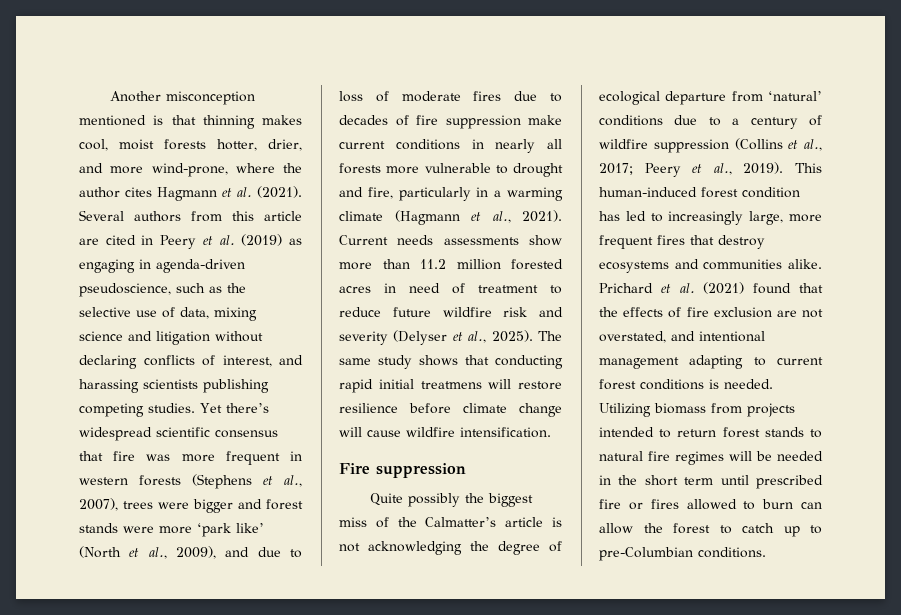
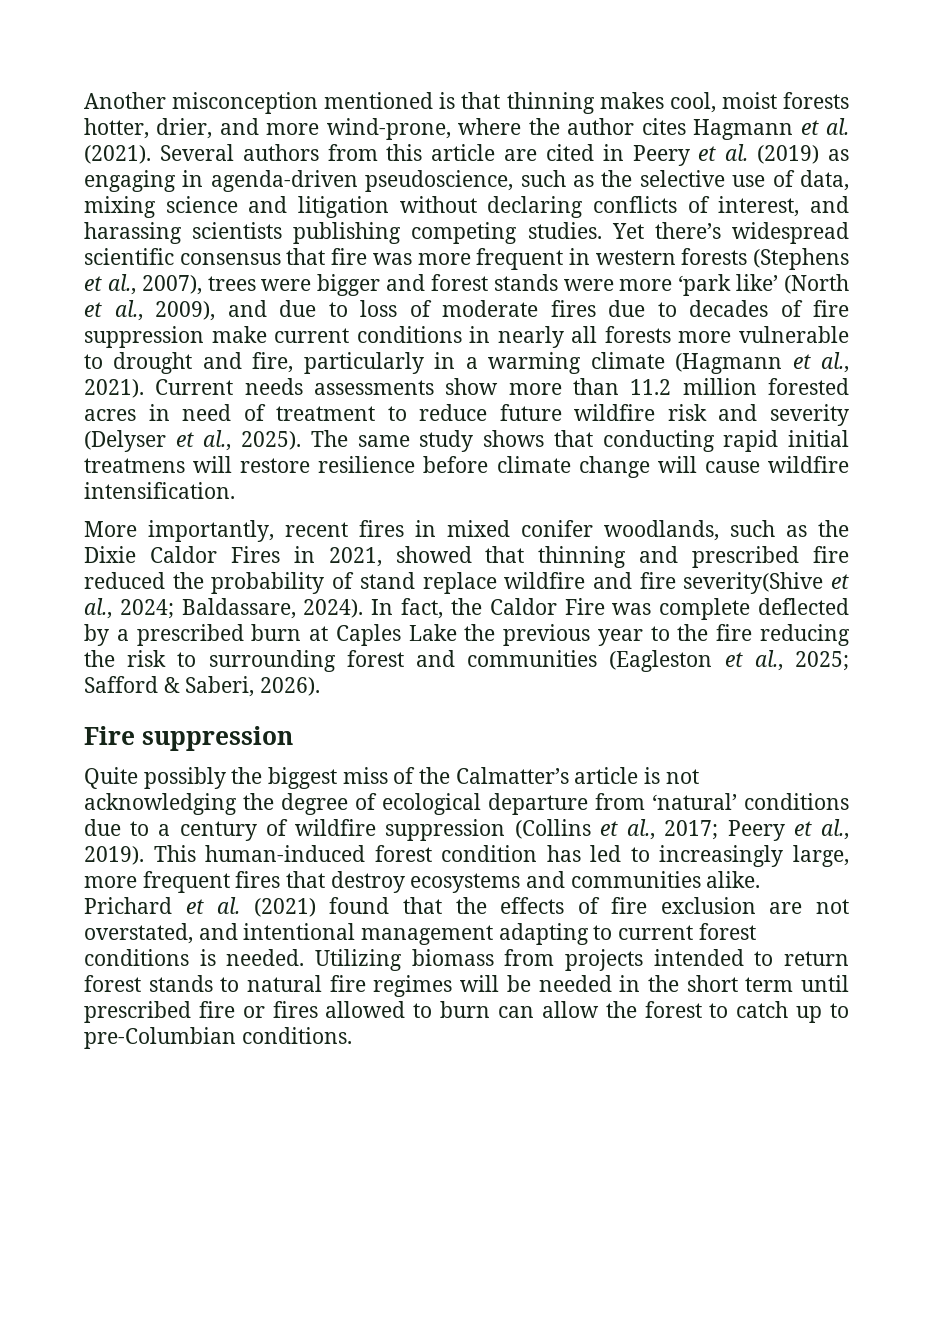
+ More importantly, recent fires in mixed conifer woodlands, such as the Dixie Caldor Fires in 2021, showed that thinning and prescribed fire reduced the probability of stand replace wildfire and fire severity(Shive et al., 2024; Baldassare, 2024). In fact, the Caldor Fire was complete deflected by a prescribed burn at Caples Lake the previous year to the fire reducing the risk to surrounding forest and communities (Eagleston et al., 2025; Safford & Saberi, 2026).

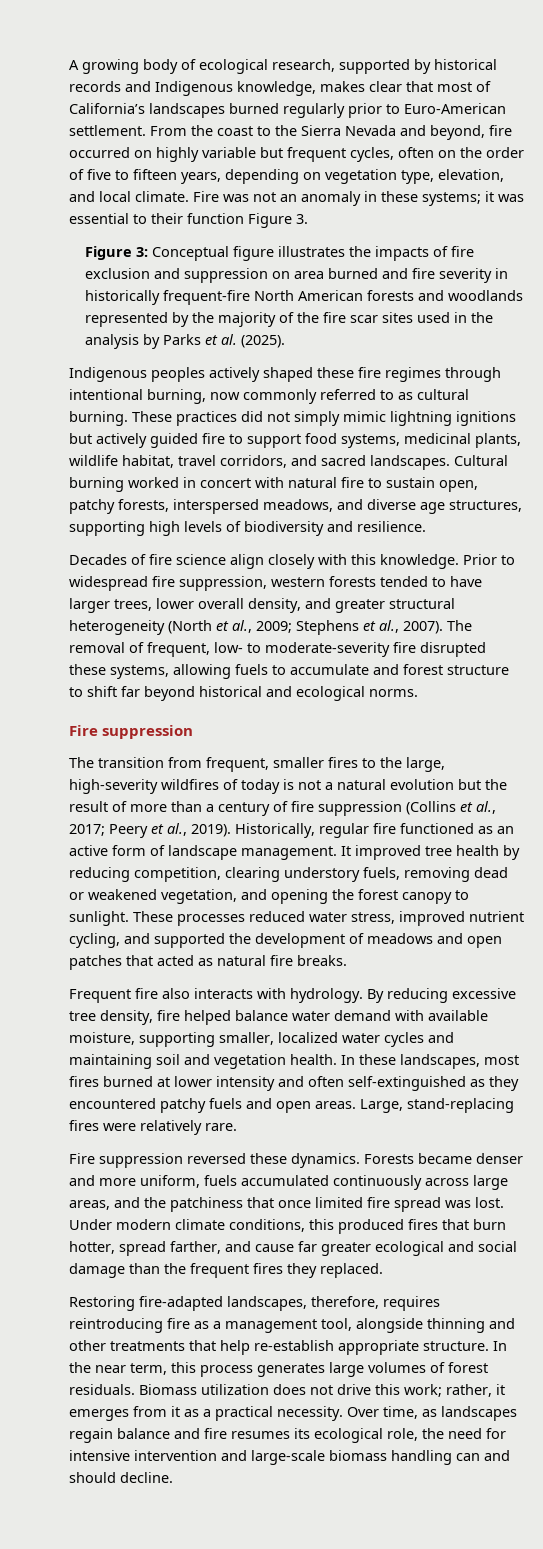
- Another misconception mentioned is that thinning makes cool, moist forests hotter, drier, and more wind-prone, where the author cites Hagmann et al. (2021). Several authors from this article are cited in Peery et al. (2019) as engaging in agenda-driven pseudoscience, such as the selective use of data, mixing science and litigation without declaring conflicts of interest, and harassing scientists publishing competing studies. Yet there’s widespread scientific consensus that fire was more frequent in western forests (Stephens et al., 2007), trees were bigger and forest stands were more ‘park like’ (North et al., 2009), and due to loss of moderate fires due to decades of fire suppression make current conditions in nearly all forests more vulnerable to drought and fire, particularly in a warming climate (Hagmann et al., 2021). Current needs assessments show more than 11.2 million forested acres in need of treatment to reduce future wildfire risk and severity (Delyser et al., 2025). The same study shows that conducting rapid initial treatmens will restore resilience before climate change will cause wildfire intensification.
- More importantly, recent fires in mixed conifer woodlands, such as the Dixie Caldor Fires in 2021, showed that thinning and prescribed fire reduced the probability of stand replace wildfire and fire severity(Shive et al., 2024; Baldassare, 2024). In fact, the Caldor Fire was complete deflected by a prescribed burn at Caples Lake the previous year to the fire reducing the risk to surrounding forest and communities (Eagleston et al., 2025; Safford & Saberi, 2026).
+ A growing body of ecological research, supported by historical records and Indigenous knowledge, makes clear that most of California’s landscapes burned regularly prior to Euro-American settlement. From the coast to the Sierra Nevada and beyond, fire occurred on highly variable but frequent cycles, often on the order of five to fifteen years, depending on vegetation type, elevation, and local climate. Fire was not an anomaly in these systems; it was essential to their function Figure 3.
+ Figure 3: Conceptual figure illustrates the impacts of fire exclusion and suppression on area burned and fire severity in historically frequent-fire North American forests and woodlands represented by the majority of the fire scar sites used in the analysis by Parks et al. (2025).
+ Indigenous peoples actively shaped these fire regimes through intentional burning, now commonly referred to as cultural burning. These practices did not simply mimic lightning ignitions but actively guided fire to support food systems, medicinal plants, wildlife habitat, travel corridors, and sacred landscapes. Cultural burning worked in concert with natural fire to sustain open, patchy forests, interspersed meadows, and diverse age structures, supporting high levels of biodiversity and resilience.
+ Decades of fire science align closely with this knowledge. Prior to widespread fire suppression, western forests tended to have larger trees, lower overall density, and greater structural heterogeneity (North et al., 2009; Stephens et al., 2007). The removal of frequent, low- to moderate-severity fire disrupted these systems, allowing fuels to accumulate and forest structure to shift far beyond historical and ecological norms.
  Fire suppression
- Quite possibly the biggest miss of the Calmatter’s article is not acknowledging the degree of ecological departure from ‘natural’ conditions due to a century of wildfire suppression (Collins et al., 2017; Peery et al., 2019).
+ The transition from frequent, smaller fires to the large, high-severity wildfires of today is not a natural evolution but the result of more than a century of fire suppression (Collins et al., 2017; Peery et al., 2019).
- This human-induced forest condition has led to increasingly large, more frequent fires that destroy ecosystems and communities alike. Prichard et al. (2021) found that the effects of fire exclusion are not overstated, and intentional management adapting to current forest conditions is needed. Utilizing biomass from projects intended to return forest stands to natural fire regimes will be needed in the short term until prescribed fire or fires allowed to burn can allow the forest to catch up to pre-Columbian conditions.
+ Historically, regular fire functioned as an active form of landscape management. It improved tree health by reducing competition, clearing understory fuels, removing dead or weakened vegetation, and opening the forest canopy to sunlight. These processes reduced water stress, improved nutrient cycling, and supported the development of meadows and open patches that acted as natural fire breaks.
+ Frequent fire also interacts with hydrology. By reducing excessive tree density, fire helped balance water demand with available moisture, supporting smaller, localized water cycles and maintaining soil and vegetation health. In these landscapes, most fires burned at lower intensity and often self-extinguished as they encountered patchy fuels and open areas. Large, stand-replacing fires were relatively rare.
+ Fire suppression reversed these dynamics. Forests became denser and more uniform, fuels accumulated continuously across large areas, and the patchiness that once limited fire spread was lost. Under modern climate conditions, this produced fires that burn hotter, spread farther, and cause far greater ecological and social damage than the frequent fires they replaced.
+ Restoring fire-adapted landscapes, therefore, requires reintroducing fire as a management tool, alongside thinning and other treatments that help re-establish appropriate structure. In the near term, this process generates large volumes of forest residuals. Biomass utilization does not drive this work; rather, it emerges from it as a practical necessity. Over time, as landscapes regain balance and fire resumes its ecological role, the need for intensive intervention and large-scale biomass handling can and should decline.

